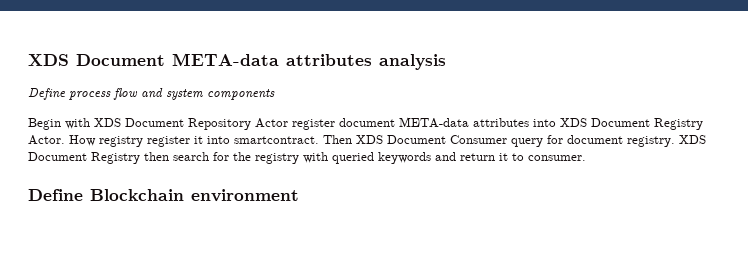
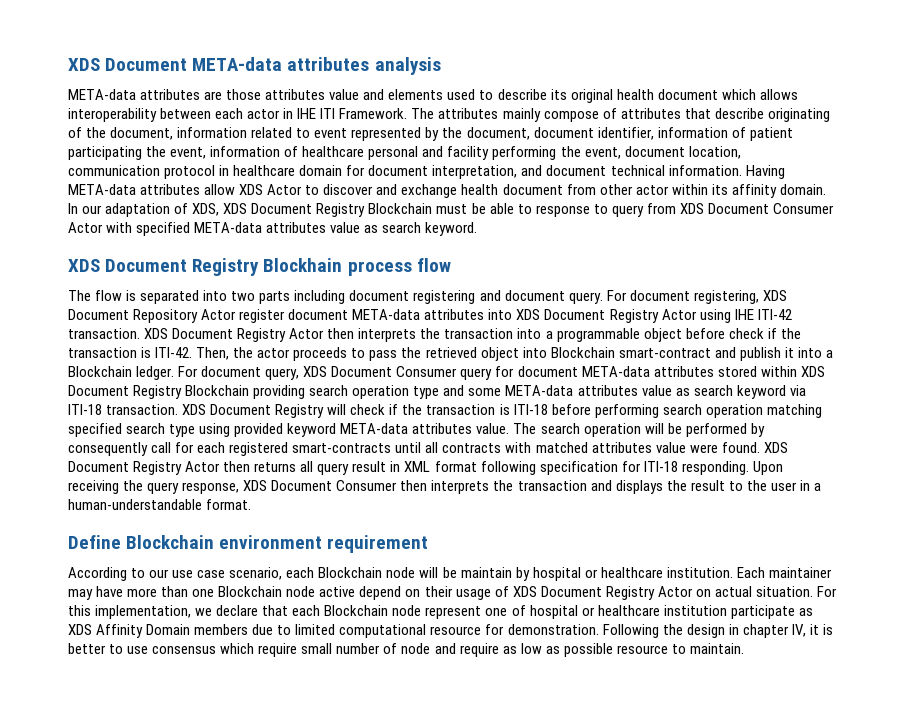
- Define process flow and system components
- Begin with XDS Document Repository Actor register document META-data attributes into XDS Document Registry Actor. How registry register it into smartcontract. Then XDS Document Consumer query for document registry. XDS Document Registry then search for the registry with queried keywords and return it to consumer.
- Define Blockchain environment
+ META-data attributes are those attributes value and elements used to describe its original health document which allows interoperability between each actor in IHE ITI Framework. The attributes mainly compose of attributes that describe originating of the document, information related to event represented by the document, document identifier, information of patient participating the event, information of healthcare personal and facility performing the event, document location, communication protocol in healthcare domain for document interpretation, and document technical information. Having META-data attributes allow XDS Actor to discover and exchange health document from other actor within its affinity domain. In our adaptation of XDS, XDS Document Registry Blockchain must be able to response to query from XDS Document Consumer Actor with specified META-data attributes value as search keyword.
+ XDS Document Registry Blockhain process flow
+ The flow is separated into two parts including document registering and document query. For document registering, XDS Document Repository Actor register document META-data attributes into XDS Document Registry Actor using IHE ITI-42 transaction. XDS Document Registry Actor then interprets the transaction into a programmable object before check if the transaction is ITI-42. Then, the actor proceeds to pass the retrieved object into Blockchain smart-contract and publish it into a Blockchain ledger. For document query, XDS Document Consumer query for document META-data attributes stored within XDS Document Registry Blockchain providing search operation type and some META-data attributes value as search keyword via ITI-18 transaction. XDS Document Registry will check if the transaction is ITI-18 before performing search operation matching specified search type using provided keyword META-data attributes value. The search operation will be performed by consequently call for each registered smart-contracts until all contracts with matched attributes value were found. XDS Document Registry Actor then returns all query result in XML format following specification for ITI-18 responding. Upon receiving the query response, XDS Document Consumer then interprets the transaction and displays the result to the user in a human-understandable format.
+ Define Blockchain environment requirement
+ According to our use case scenario, each Blockchain node will be maintain by hospital or healthcare institution. Each maintainer may have more than one Blockchain node active depend on their usage of XDS Document Registry Actor on actual situation. For this implementation, we declare that each Blockchain node represent one of hospital or healthcare institution participate as XDS Affinity Domain members due to limited computational resource for demonstration. Following the design in chapter IV, it is better to use consensus which require small number of node and require as low as possible resource to maintain.

